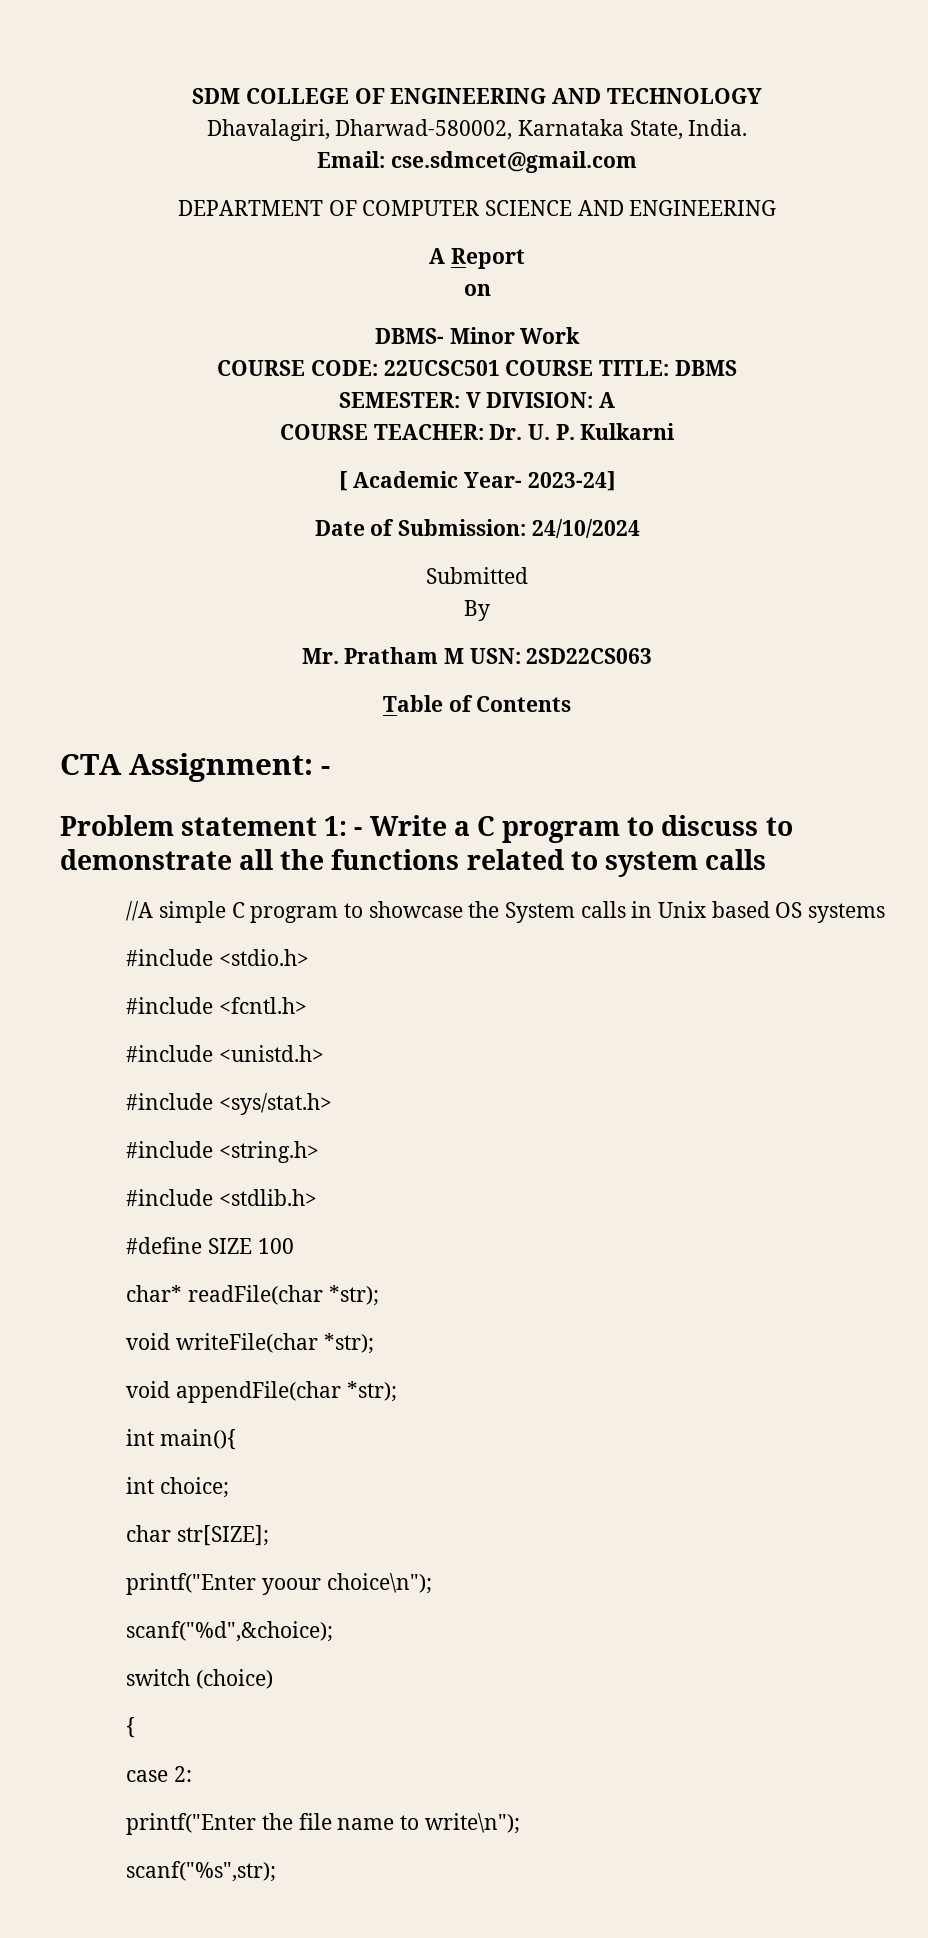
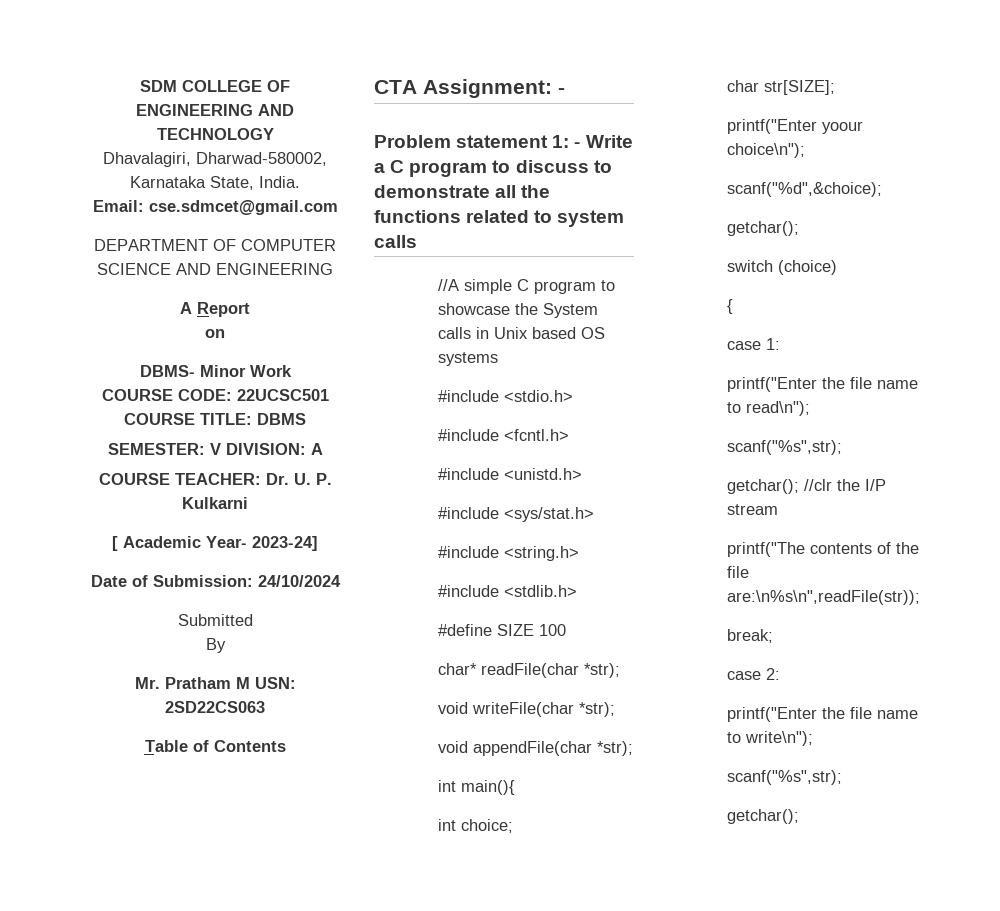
  scanf("%d",&choice);
+ getchar();
+ case 1:
+ printf("Enter the file name to read\n");
+ scanf("%s",str);
+ getchar(); //clr the I/P stream
+ printf("The contents of the file are:\n%s\n",readFile(str));
+ break;
  printf("Enter the file name to write\n");
  scanf("%s",str);
+ getchar();

